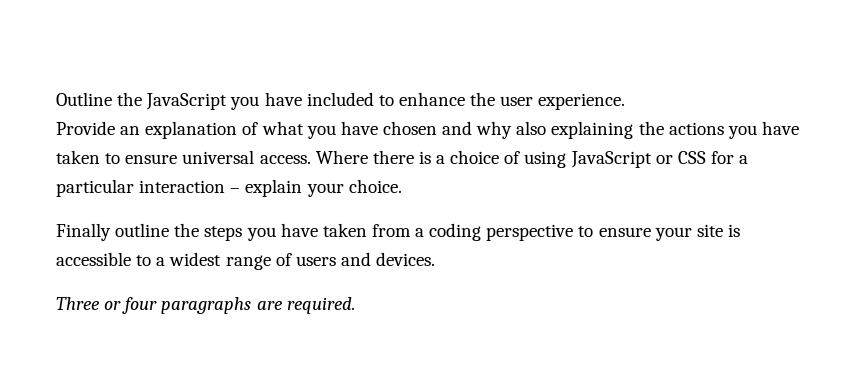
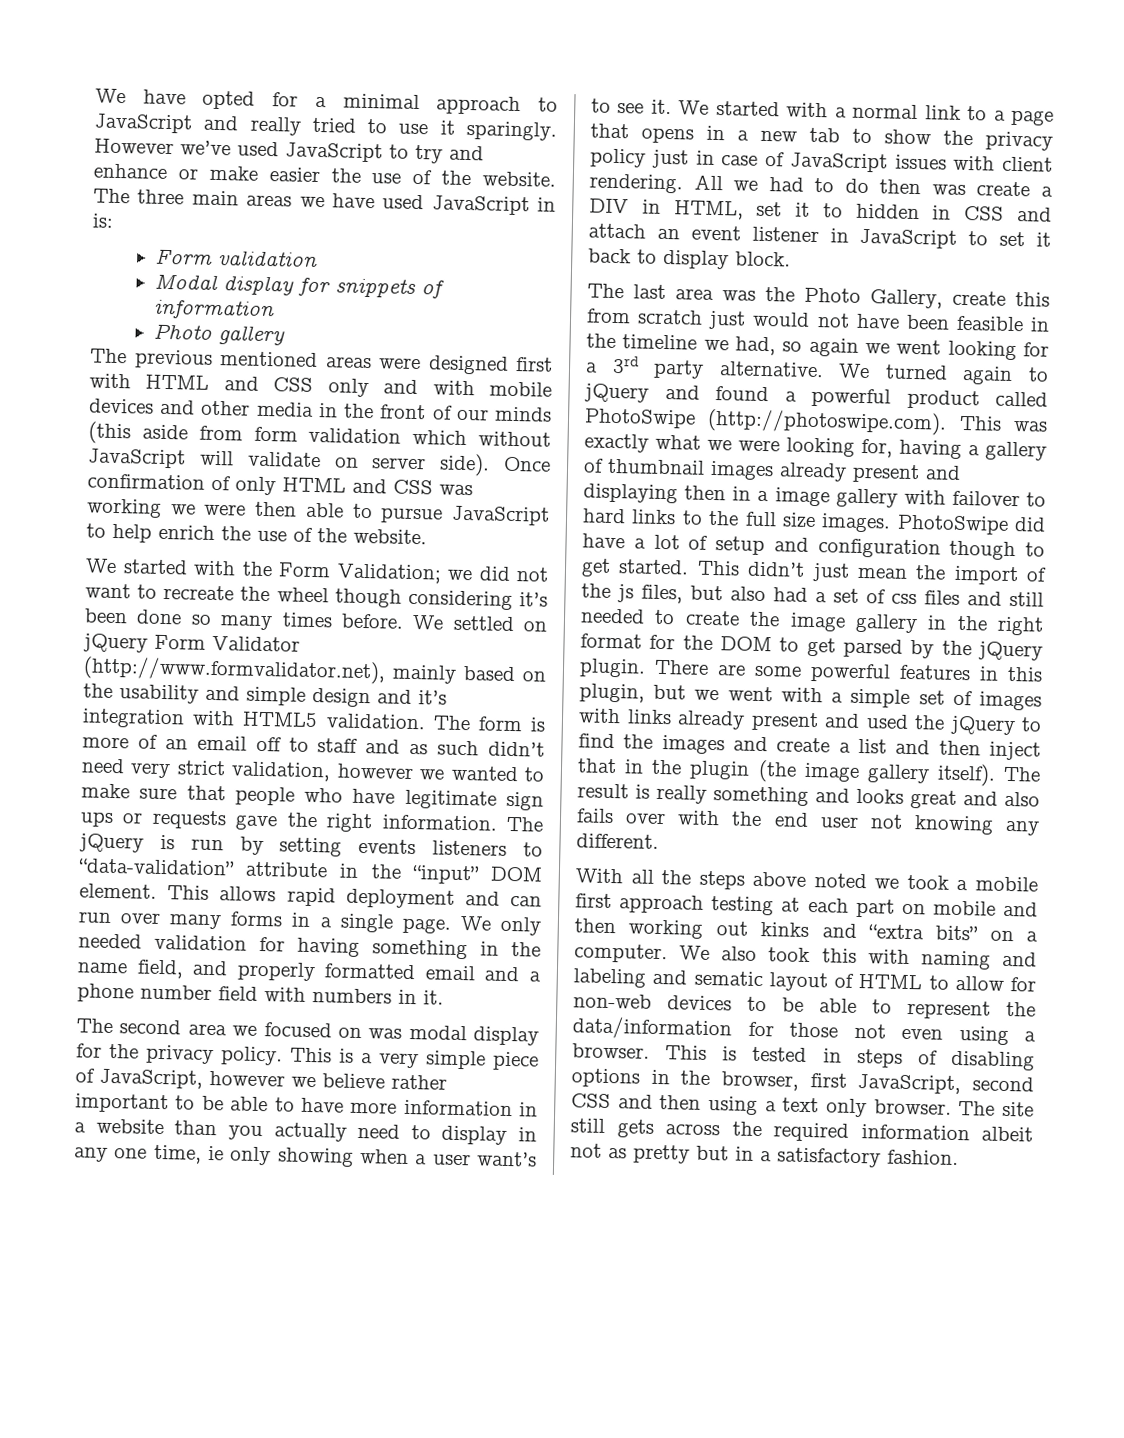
- Outline the JavaScript you have included to enhance the user experience.
- Provide an explanation of what you have chosen and why also explaining the actions you have taken to ensure universal access. Where there is a choice of using JavaScript or CSS for a particular interaction – explain your choice.
- Finally outline the steps you have taken from a coding perspective to ensure your site is accessible to a widest range of users and devices.
- Three or four paragraphs are required.
+ We have opted for a minimal approach to JavaScript and really tried to use it sparingly. However we’ve used JavaScript to try and enhance or make easier the use of the website. The three main areas we have used JavaScript in is:
+ Form validation
+ Modal display for snippets of information
+ Photo gallery
+ The previous mentioned areas were designed first with HTML and CSS only and with mobile devices and other media in the front of our minds (this aside from form validation which without JavaScript will validate on server side). Once confirmation of only HTML and CSS was working we were then able to pursue JavaScript to help enrich the use of the website.
+ We started with the Form Validation; we did not want to recreate the wheel though considering it’s been done so many times before. We settled on jQuery Form Validator (http://www.formvalidator.net), mainly based on the usability and simple design and it’s integration with HTML5 validation. The form is more of an email off to staff and as such didn’t need very strict validation, however we wanted to make sure that people who have legitimate sign ups or requests gave the right information. The jQuery is run by setting events listeners to “data-validation” attribute in the “input” DOM element. This allows rapid deployment and can run over many forms in a single page. We only needed validation for having something in the name field, and properly formatted email and a phone number field with numbers in it.
+ The second area we focused on was modal display for the privacy policy. This is a very simple piece of JavaScript, however we believe rather important to be able to have more information in a website than you actually need to display in any one time, ie only showing when a user want’s to see it. We started with a normal link to a page that opens in a new tab to show the privacy policy just in case of JavaScript issues with client rendering. All we had to do then was create a DIV in HTML, set it to hidden in CSS and attach an event listener in JavaScript to set it back to display block.
+ The last area was the Photo Gallery, create this from scratch just would not have been feasible in the timeline we had, so again we went looking for a 3rd party alternative. We turned again to jQuery and found a powerful product called PhotoSwipe (http://photoswipe.com). This was exactly what we were looking for, having a gallery of thumbnail images already present and displaying then in a image gallery with failover to hard links to the full size images. PhotoSwipe did have a lot of setup and configuration though to get started. This didn’t just mean the import of the js files, but also had a set of css files and still needed to create the image gallery in the right format for the DOM to get parsed by the jQuery plugin. There are some powerful features in this plugin, but we went with a simple set of images with links already present and used the jQuery to find the images and create a list and then inject that in the plugin (the image gallery itself). The result is really something and looks great and also fails over with the end user not knowing any different.
+ With all the steps above noted we took a mobile first approach testing at each part on mobile and then working out kinks and “extra bits” on a computer. We also took this with naming and labeling and sematic layout of HTML to allow for non-web devices to be able to represent the data/information for those not even using a browser. This is tested in steps of disabling options in the browser, first JavaScript, second CSS and then using a text only browser. The site still gets across the required information albeit not as pretty but in a satisfactory fashion.

